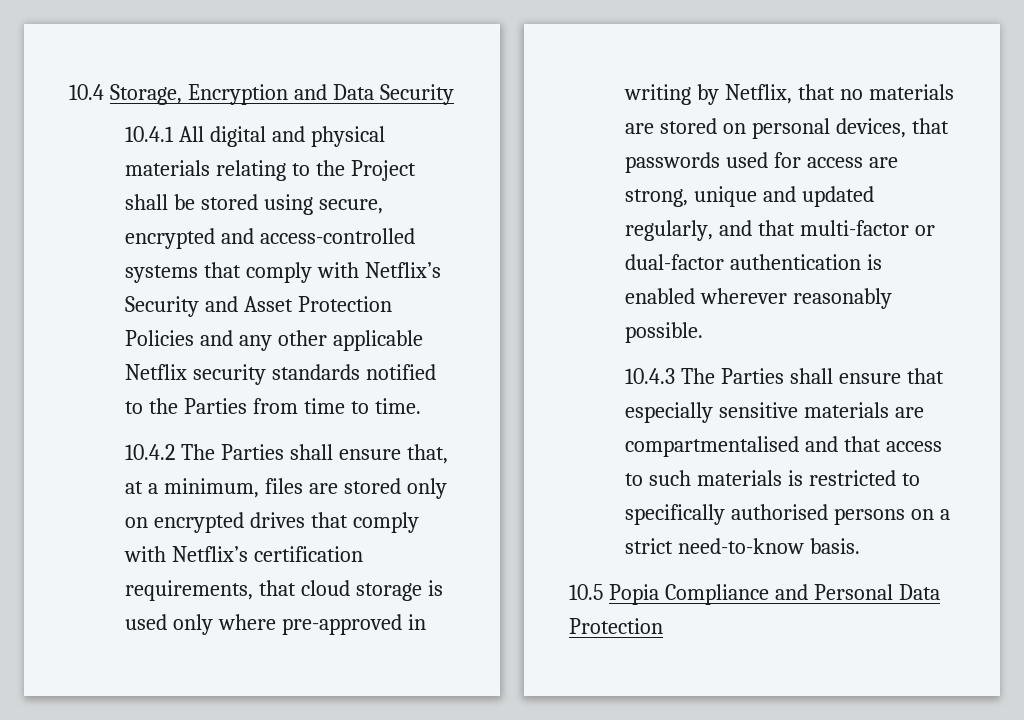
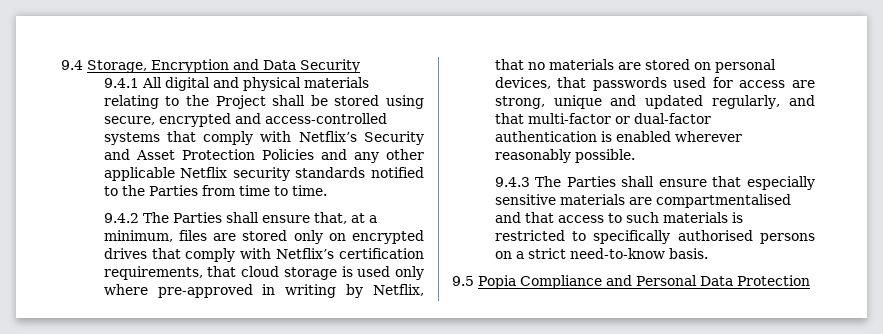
- 10.4 Storage, Encryption and Data Security
+ 9.4 Storage, Encryption and Data Security
- 10.4.1 All digital and physical materials relating to the Project shall be stored using secure, encrypted and access-controlled systems that comply with Netflix’s Security and Asset Protection Policies and any other applicable Netflix security standards notified to the Parties from time to time.
+ 9.4.1 All digital and physical materials relating to the Project shall be stored using secure, encrypted and access-controlled systems that comply with Netflix’s Security and Asset Protection Policies and any other applicable Netflix security standards notified to the Parties from time to time.
- 10.4.2 The Parties shall ensure that, at a minimum, files are stored only on encrypted drives that comply with Netflix’s certification requirements, that cloud storage is used only where pre-approved in writing by Netflix, that no materials are stored on personal devices, that passwords used for access are strong, unique and updated regularly, and that multi-factor or dual-factor authentication is enabled wherever reasonably possible.
+ 9.4.2 The Parties shall ensure that, at a minimum, files are stored only on encrypted drives that comply with Netflix’s certification requirements, that cloud storage is used only where pre-approved in writing by Netflix, that no materials are stored on personal devices, that passwords used for access are strong, unique and updated regularly, and that multi-factor or dual-factor authentication is enabled wherever reasonably possible.
- 10.4.3 The Parties shall ensure that especially sensitive materials are compartmentalised and that access to such materials is restricted to specifically authorised persons on a strict need-to-know basis.
+ 9.4.3 The Parties shall ensure that especially sensitive materials are compartmentalised and that access to such materials is restricted to specifically authorised persons on a strict need-to-know basis.
- 10.5 Popia Compliance and Personal Data Protection
+ 9.5 Popia Compliance and Personal Data Protection

